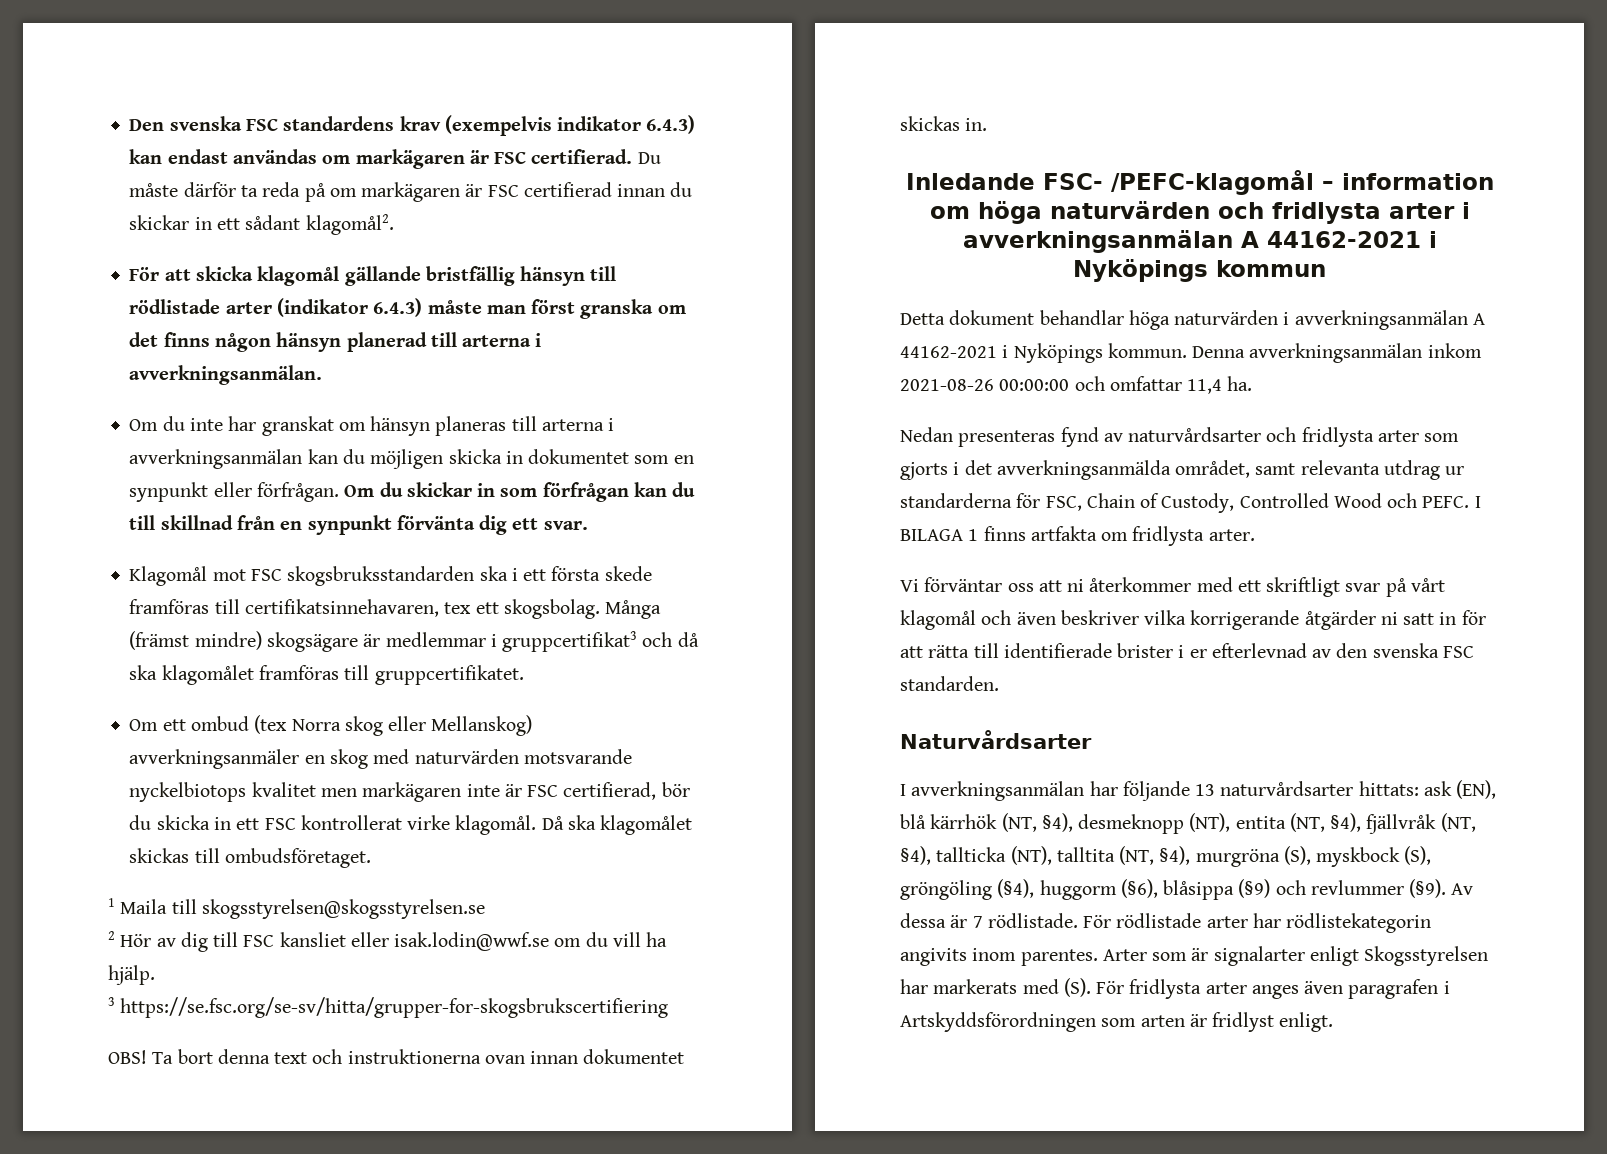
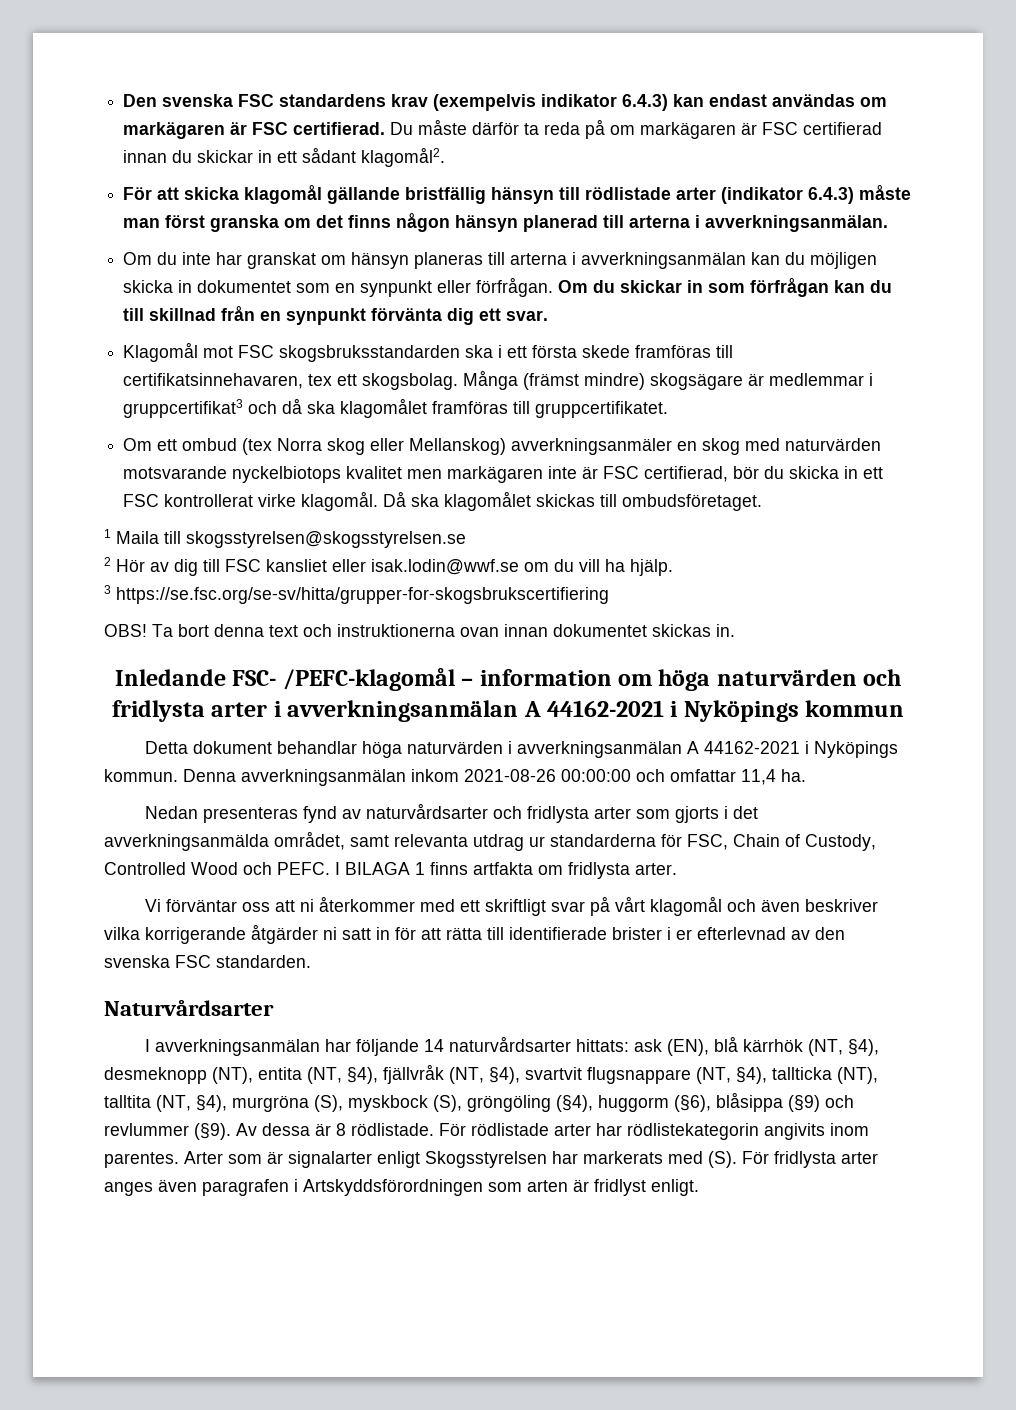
- I avverkningsanmälan har följande 13 naturvårdsarter hittats: ask (EN), blå kärrhök (NT, §4), desmeknopp (NT), entita (NT, §4), fjällvråk (NT, §4), tallticka (NT), talltita (NT, §4), murgröna (S), myskbock (S), gröngöling (§4), huggorm (§6), blåsippa (§9) och revlummer (§9).
+ I avverkningsanmälan har följande 14 naturvårdsarter hittats: ask (EN), blå kärrhök (NT, §4), desmeknopp (NT), entita (NT, §4), fjällvråk (NT, §4), svartvit flugsnappare (NT, §4), tallticka (NT), talltita (NT, §4), murgröna (S), myskbock (S), gröngöling (§4), huggorm (§6), blåsippa (§9) och revlummer (§9).
- Av dessa är 7 rödlistade.
+ Av dessa är 8 rödlistade.

